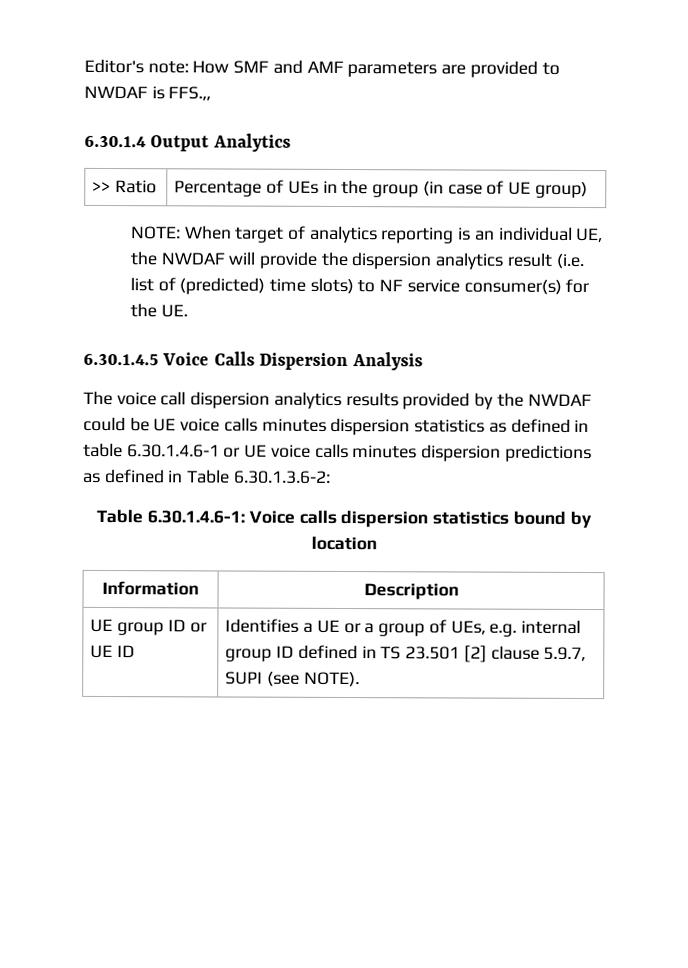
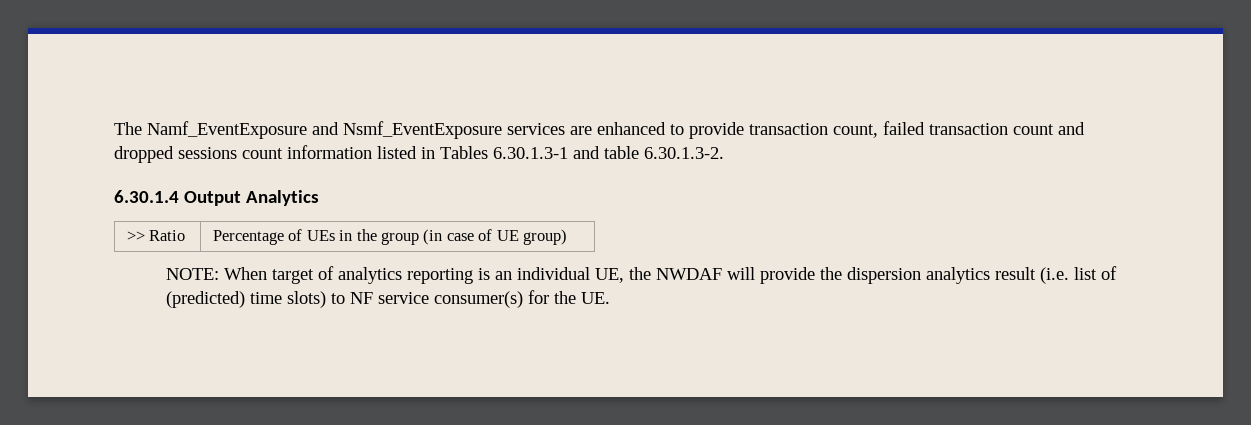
- Editor's note: How SMF and AMF parameters are provided to NWDAF is FFS.,,
+ The Namf_EventExposure and Nsmf_EventExposure services are enhanced to provide transaction count, failed transaction count and dropped sessions count information listed in Tables 6.30.1.3-1 and table 6.30.1.3-2.
- 6.30.1.4.5 Voice Calls Dispersion Analysis
- The voice call dispersion analytics results provided by the NWDAF could be UE voice calls minutes dispersion statistics as defined in table 6.30.1.4.6-1 or UE voice calls minutes dispersion predictions as defined in Table 6.30.1.3.6-2:
- Table 6.30.1.4.6-1: Voice calls dispersion statistics bound by location
- Information | Description
- UE group ID or UE ID | Identifies a UE or a group of UEs, e.g. internal group ID defined in TS 23.501 [2] clause 5.9.7, SUPI (see NOTE).

